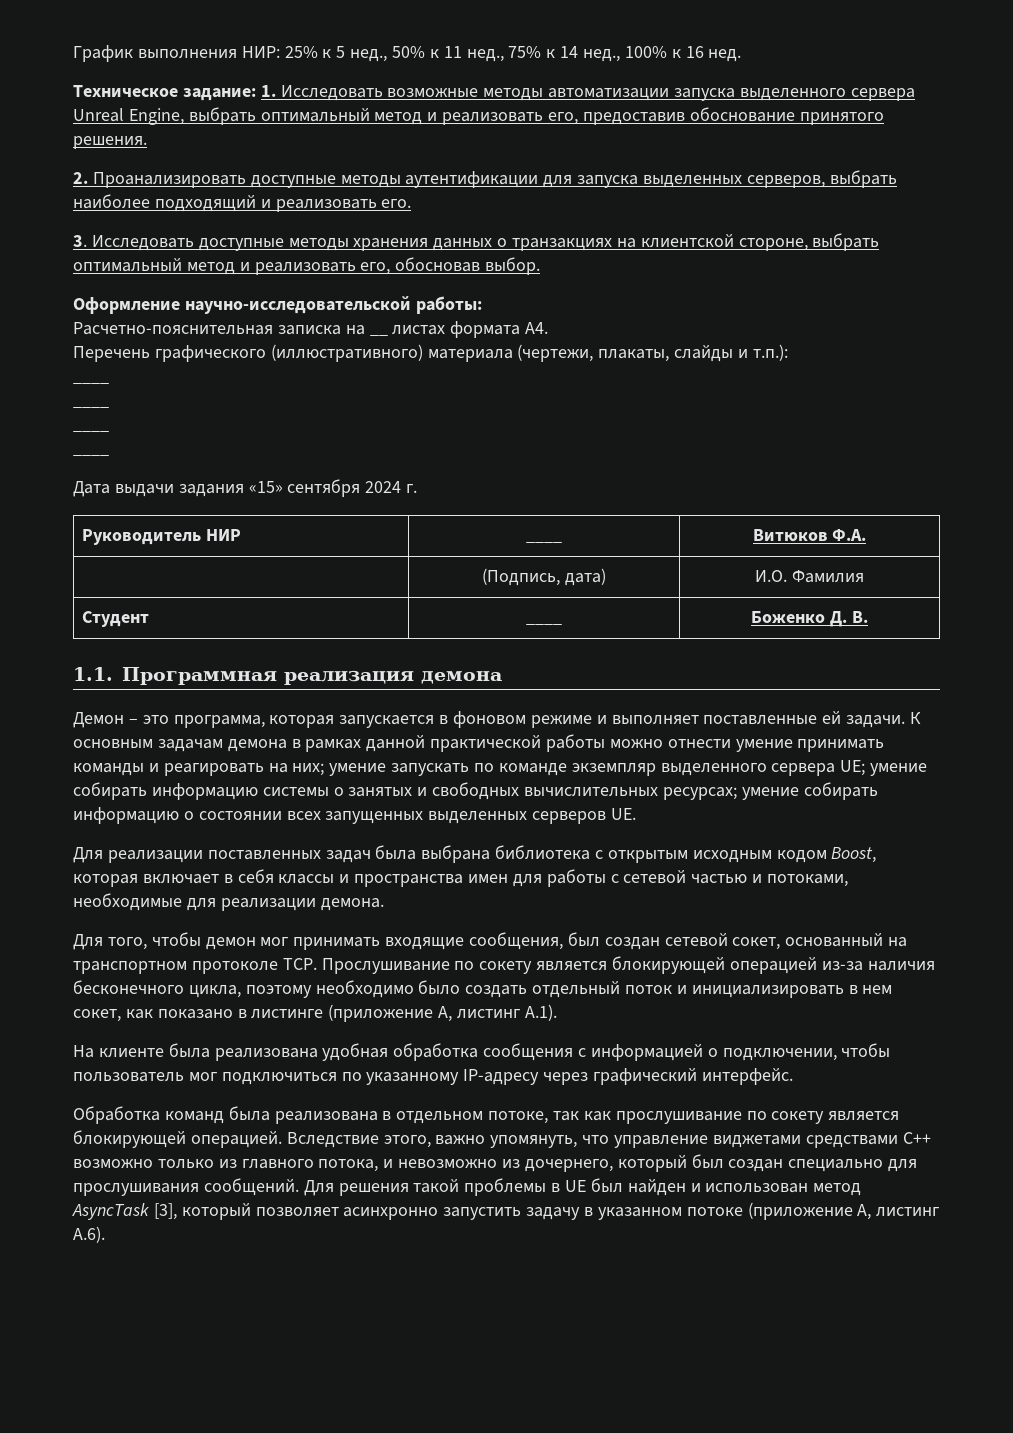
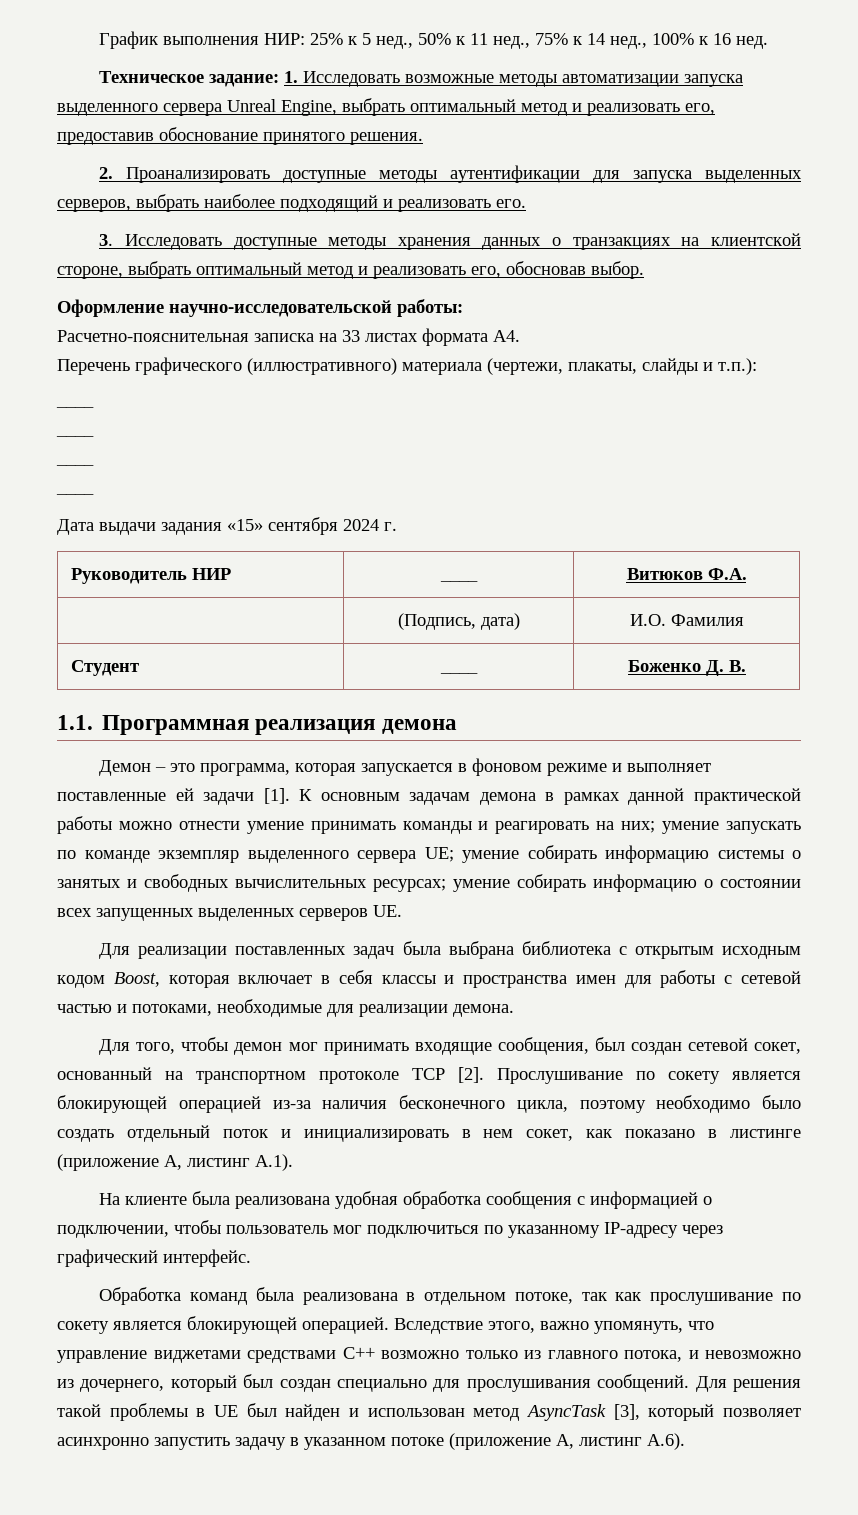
- Расчетно-пояснительная записка на __ листах формата А4.
+ Расчетно-пояснительная записка на 33 листах формата А4.
- Демон – это программа, которая запускается в фоновом режиме и выполняет поставленные ей задачи.
+ Демон – это программа, которая запускается в фоновом режиме и выполняет поставленные ей задачи [1].
- Для того, чтобы демон мог принимать входящие сообщения, был создан сетевой сокет, основанный на транспортном протоколе TCP. Прослушивание по сокету является блокирующей операцией из-за наличия бесконечного цикла, поэтому необходимо было создать отдельный поток и инициализировать в нем сокет, как показано в листинге (приложение А, листинг А.1).
+ Для того, чтобы демон мог принимать входящие сообщения, был создан сетевой сокет, основанный на транспортном протоколе TCP [2]. Прослушивание по сокету является блокирующей операцией из-за наличия бесконечного цикла, поэтому необходимо было создать отдельный поток и инициализировать в нем сокет, как показано в листинге (приложение А, листинг А.1).

